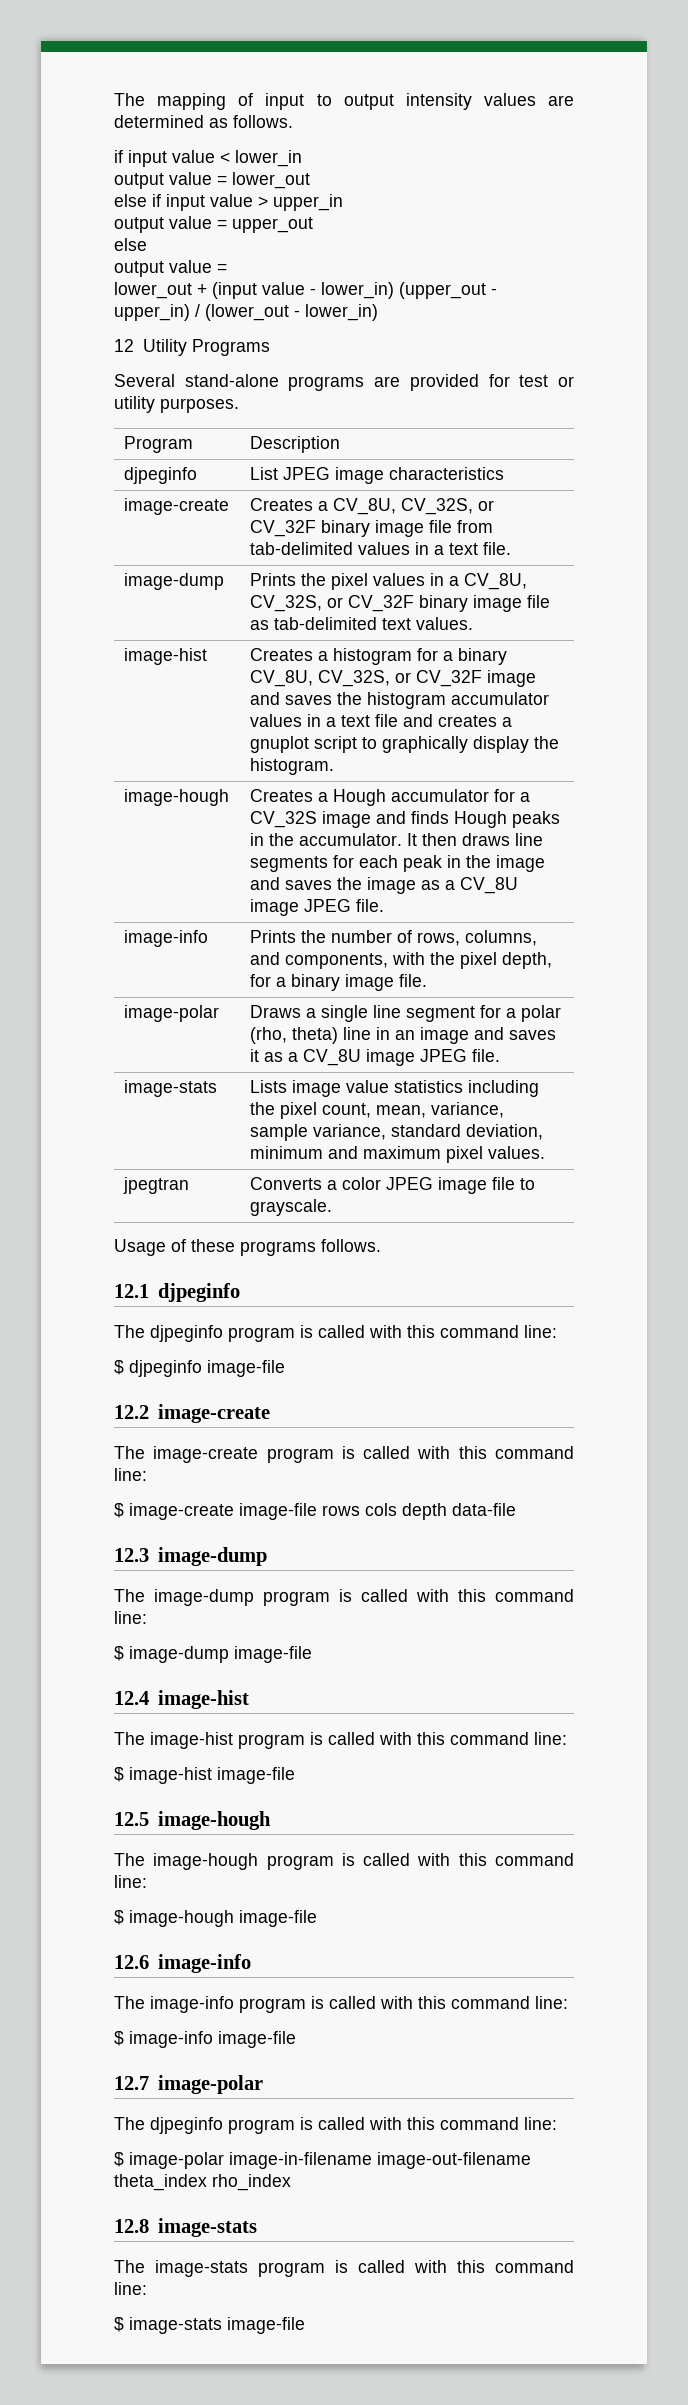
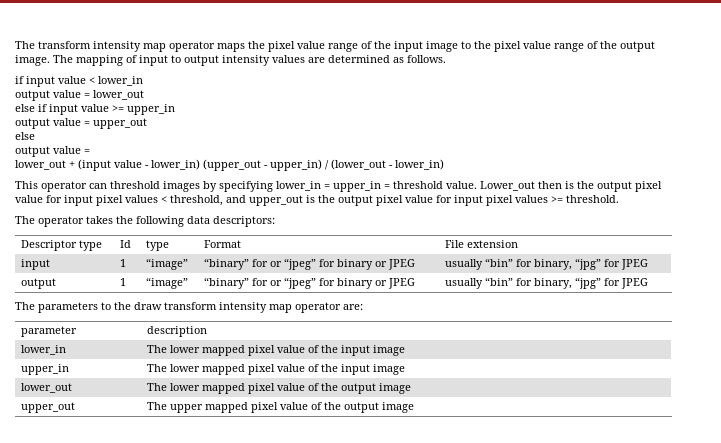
- The mapping of input to output intensity values are determined as follows.
+ The transform intensity map operator maps the pixel value range of the input image to the pixel value range of the output image. The mapping of input to output intensity values are determined as follows.
- else if input value > upper_in
+ else if input value >= upper_in
- 12 Utility Programs
- Several stand-alone programs are provided for test or utility purposes.
- Program | Description
- djpeginfo | List JPEG image characteristics
- image-create | Creates a CV_8U, CV_32S, or CV_32F binary image file from tab-delimited values in a text file.
- image-dump | Prints the pixel values in a CV_8U, CV_32S, or CV_32F binary image file as tab-delimited text values.
- image-hist | Creates a histogram for a binary CV_8U, CV_32S, or CV_32F image and saves the histogram accumulator values in a text file and creates a gnuplot script to graphically display the histogram.
- image-hough | Creates a Hough accumulator for a CV_32S image and finds Hough peaks in the accumulator. It then draws line segments for each peak in the image and saves the image as a CV_8U image JPEG file.
- image-info | Prints the number of rows, columns, and components, with the pixel depth, for a binary image file.
- image-polar | Draws a single line segment for a polar (rho, theta) line in an image and saves it as a CV_8U image JPEG file.
- image-stats | Lists image value statistics including the pixel count, mean, variance, sample variance, standard deviation, minimum and maximum pixel values.
- jpegtran | Converts a color JPEG image file to grayscale.
- Usage of these programs follows.
- 12.1 djpeginfo
- The djpeginfo program is called with this command line:
- $ djpeginfo image-file
- 12.2 image-create
- The image-create program is called with this command line:
- $ image-create image-file rows cols depth data-file
- 12.3 image-dump
- The image-dump program is called with this command line:
- $ image-dump image-file
- 12.4 image-hist
- The image-hist program is called with this command line:
- $ image-hist image-file
- 12.5 image-hough
- The image-hough program is called with this command line:
- $ image-hough image-file
- 12.6 image-info
- The image-info program is called with this command line:
- $ image-info image-file
- 12.7 image-polar
- The djpeginfo program is called with this command line:
- $ image-polar image-in-filename image-out-filename theta_index rho_index
- 12.8 image-stats
- The image-stats program is called with this command line:
- $ image-stats image-file
+ This operator can threshold images by specifying lower_in = upper_in = threshold value. Lower_out then is the output pixel value for input pixel values < threshold, and upper_out is the output pixel value for input pixel values >= threshold.
+ The operator takes the following data descriptors:
+ Descriptor type | Id | type | Format | File extension
+ input | 1 | “image” | “binary” for or “jpeg” for binary or JPEG | usually “bin” for binary, “jpg” for JPEG
+ output | 1 | “image” | “binary” for or “jpeg” for binary or JPEG | usually “bin” for binary, “jpg” for JPEG
+ The parameters to the draw transform intensity map operator are:
+ parameter | description
+ lower_in | The lower mapped pixel value of the input image
+ upper_in | The lower mapped pixel value of the input image
+ lower_out | The lower mapped pixel value of the output image
+ upper_out | The upper mapped pixel value of the output image

